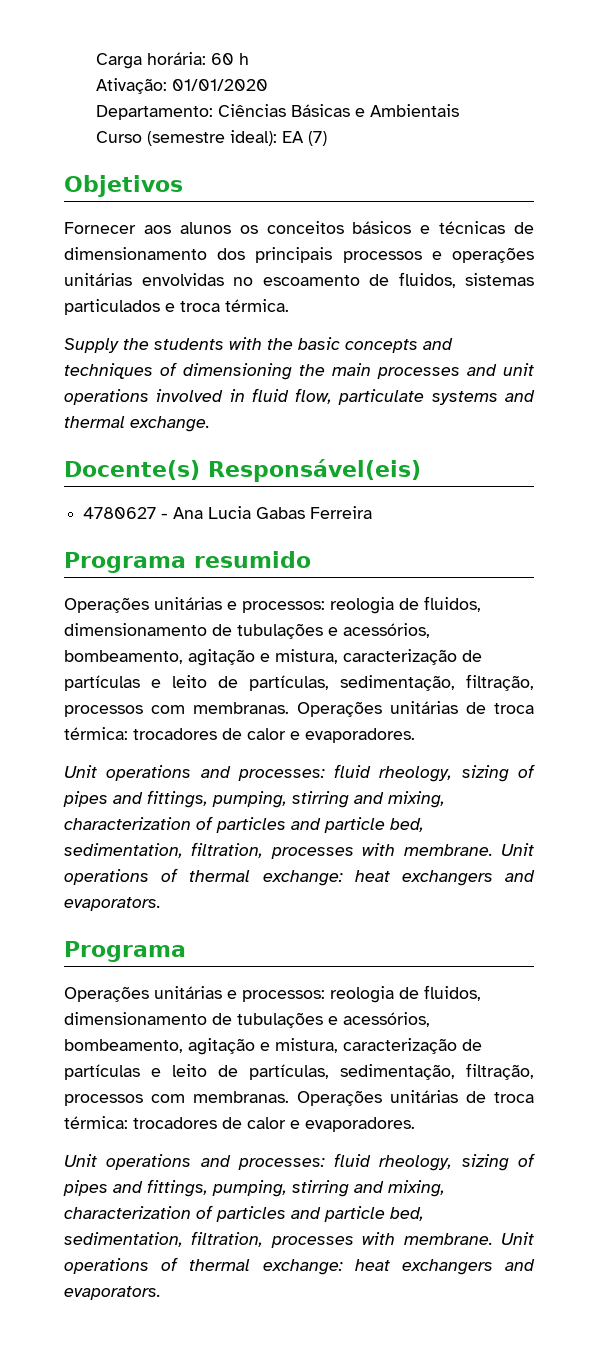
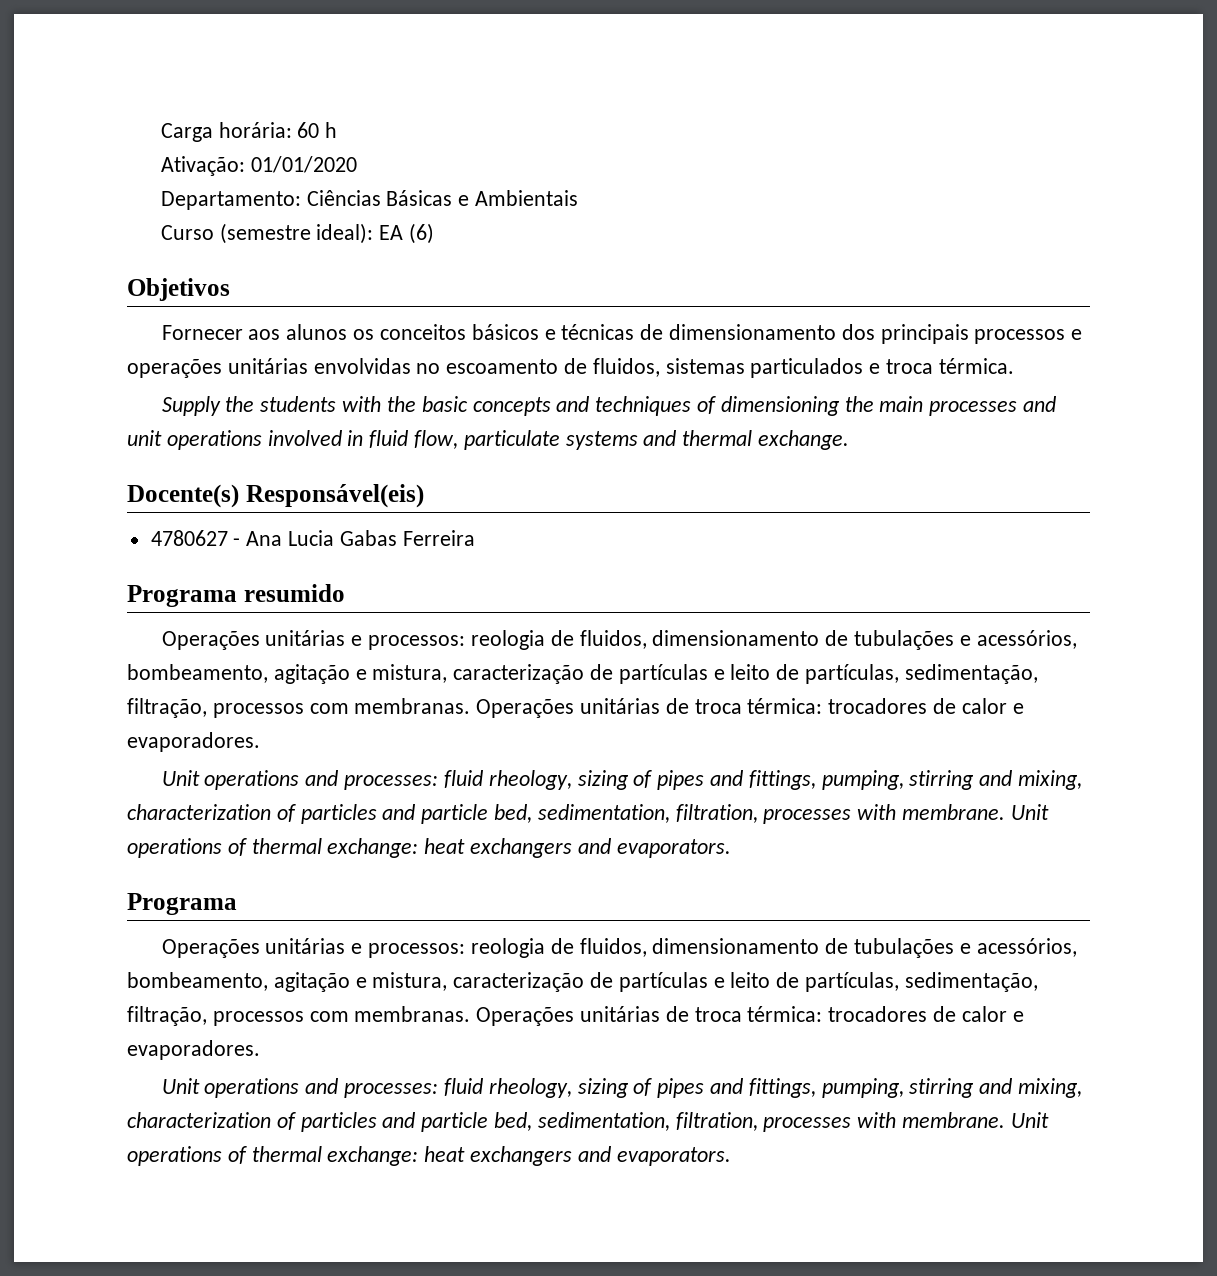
- Curso (semestre ideal): EA (7)
+ Curso (semestre ideal): EA (6)

